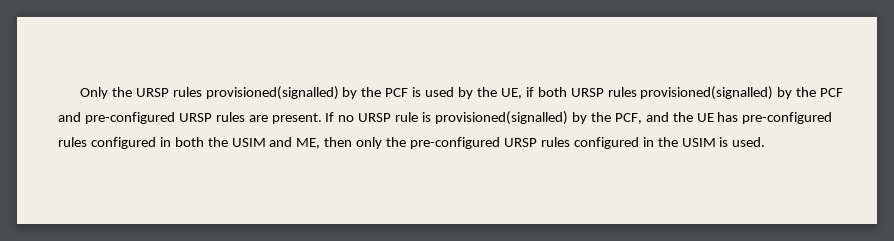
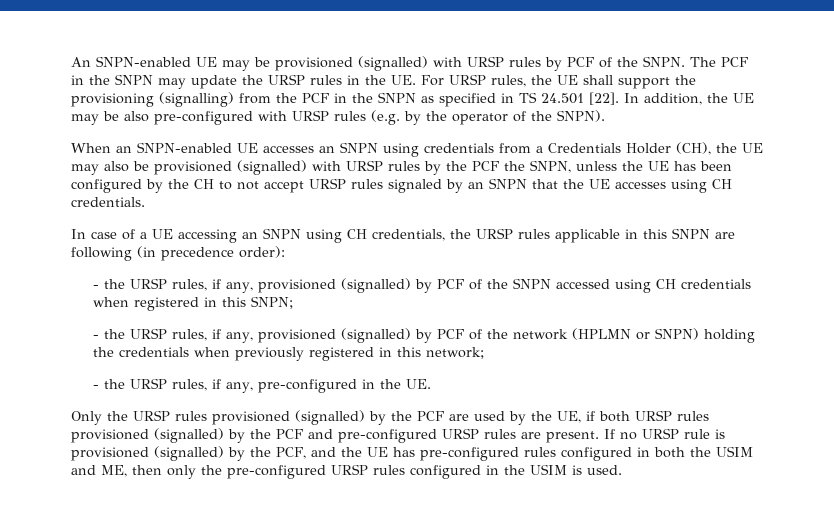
+ An SNPN-enabled UE may be provisioned (signalled) with URSP rules by PCF of the SNPN. The PCF in the SNPN may update the URSP rules in the UE. For URSP rules, the UE shall support the provisioning (signalling) from the PCF in the SNPN as specified in TS 24.501 [22]. In addition, the UE may be also pre-configured with URSP rules (e.g. by the operator of the SNPN).
+ When an SNPN-enabled UE accesses an SNPN using credentials from a Credentials Holder (CH), the UE may also be provisioned (signalled) with URSP rules by the PCF the SNPN, unless the UE has been configured by the CH to not accept URSP rules signaled by an SNPN that the UE accesses using CH credentials.
+ In case of a UE accessing an SNPN using CH credentials, the URSP rules applicable in this SNPN are following (in precedence order):
+ - the URSP rules, if any, provisioned (signalled) by PCF of the SNPN accessed using CH credentials when registered in this SNPN;
+ - the URSP rules, if any, provisioned (signalled) by PCF of the network (HPLMN or SNPN) holding the credentials when previously registered in this network;
+ - the URSP rules, if any, pre-configured in the UE.
- Only the URSP rules provisioned(signalled) by the PCF is used by the UE, if both URSP rules provisioned(signalled) by the PCF and pre-configured URSP rules are present.
+ Only the URSP rules provisioned (signalled) by the PCF are used by the UE, if both URSP rules provisioned (signalled) by the PCF and pre-configured URSP rules are present.
- If no URSP rule is provisioned(signalled) by the PCF, and the UE has pre-configured rules configured in both the USIM and ME, then only the pre-configured URSP rules configured in the USIM is used.
+ If no URSP rule is provisioned (signalled) by the PCF, and the UE has pre-configured rules configured in both the USIM and ME, then only the pre-configured URSP rules configured in the USIM is used.

